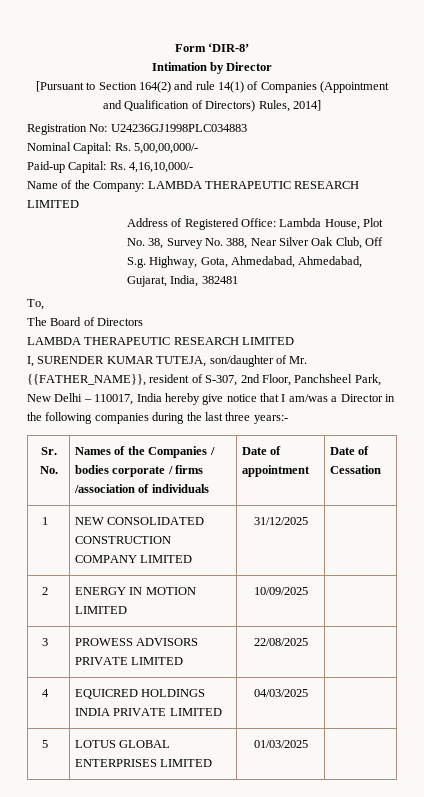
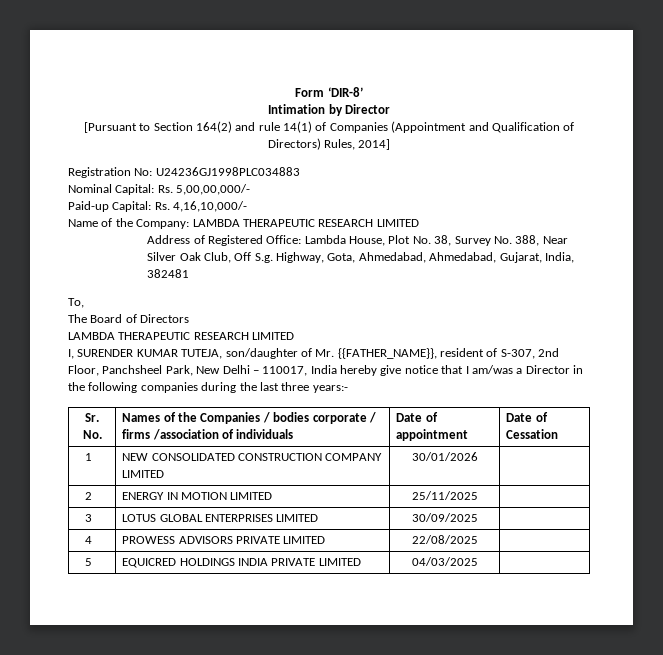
- 1 | NEW CONSOLIDATED CONSTRUCTION COMPANY LIMITED | 31/12/2025 |
+ 1 | NEW CONSOLIDATED CONSTRUCTION COMPANY LIMITED | 30/01/2026 |
- 2 | ENERGY IN MOTION LIMITED | 10/09/2025 |
+ 2 | ENERGY IN MOTION LIMITED | 25/11/2025 |
- 3 | PROWESS ADVISORS PRIVATE LIMITED | 22/08/2025 |
+ 3 | LOTUS GLOBAL ENTERPRISES LIMITED | 30/09/2025 |
+ 4 | PROWESS ADVISORS PRIVATE LIMITED | 22/08/2025 |
- 4 | EQUICRED HOLDINGS INDIA PRIVATE LIMITED | 04/03/2025 |
+ 5 | EQUICRED HOLDINGS INDIA PRIVATE LIMITED | 04/03/2025 |
- 5 | LOTUS GLOBAL ENTERPRISES LIMITED | 01/03/2025 |

